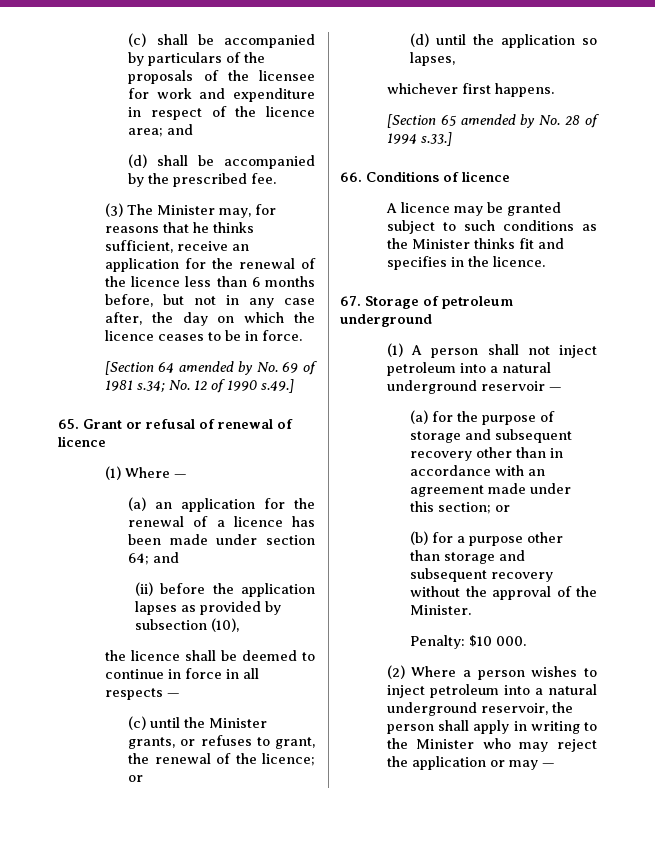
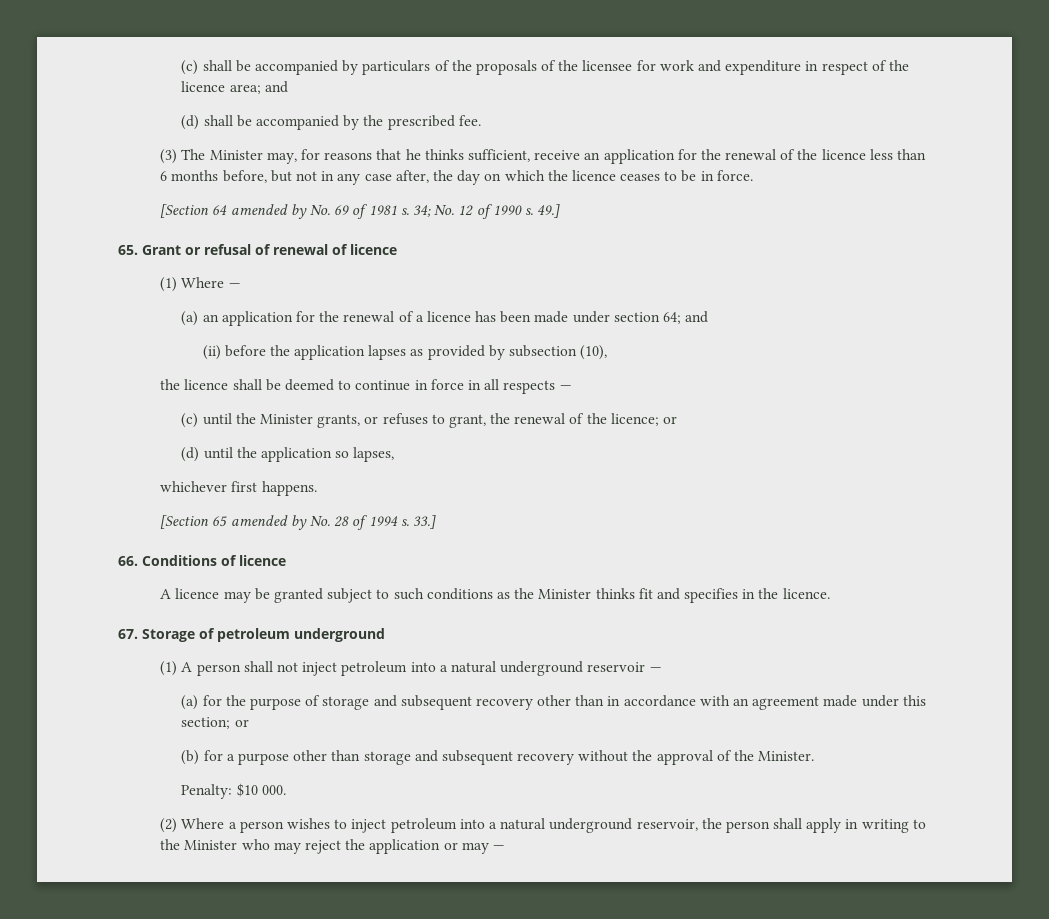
- [Section 64 amended by No. 69 of 1981 s.34; No. 12 of 1990 s.49.]
+ [Section 64 amended by No. 69 of 1981 s. 34; No. 12 of 1990 s. 49.]
- [Section 65 amended by No. 28 of 1994 s.33.]
+ [Section 65 amended by No. 28 of 1994 s. 33.]

